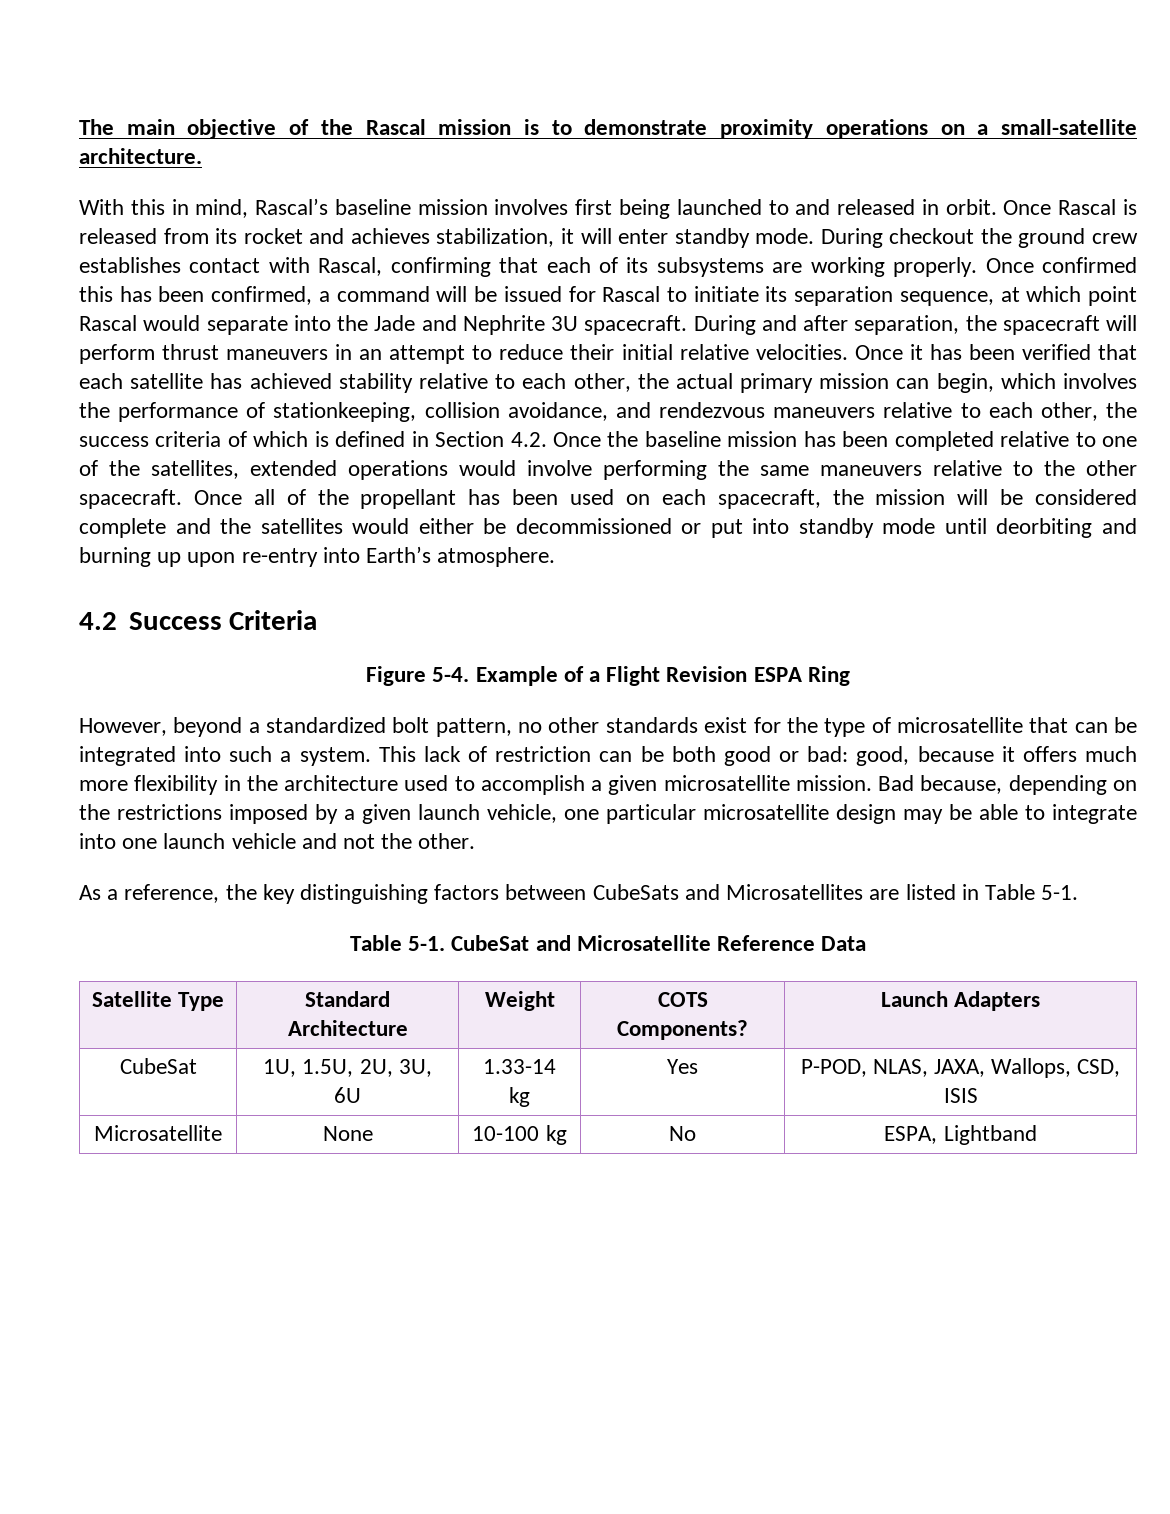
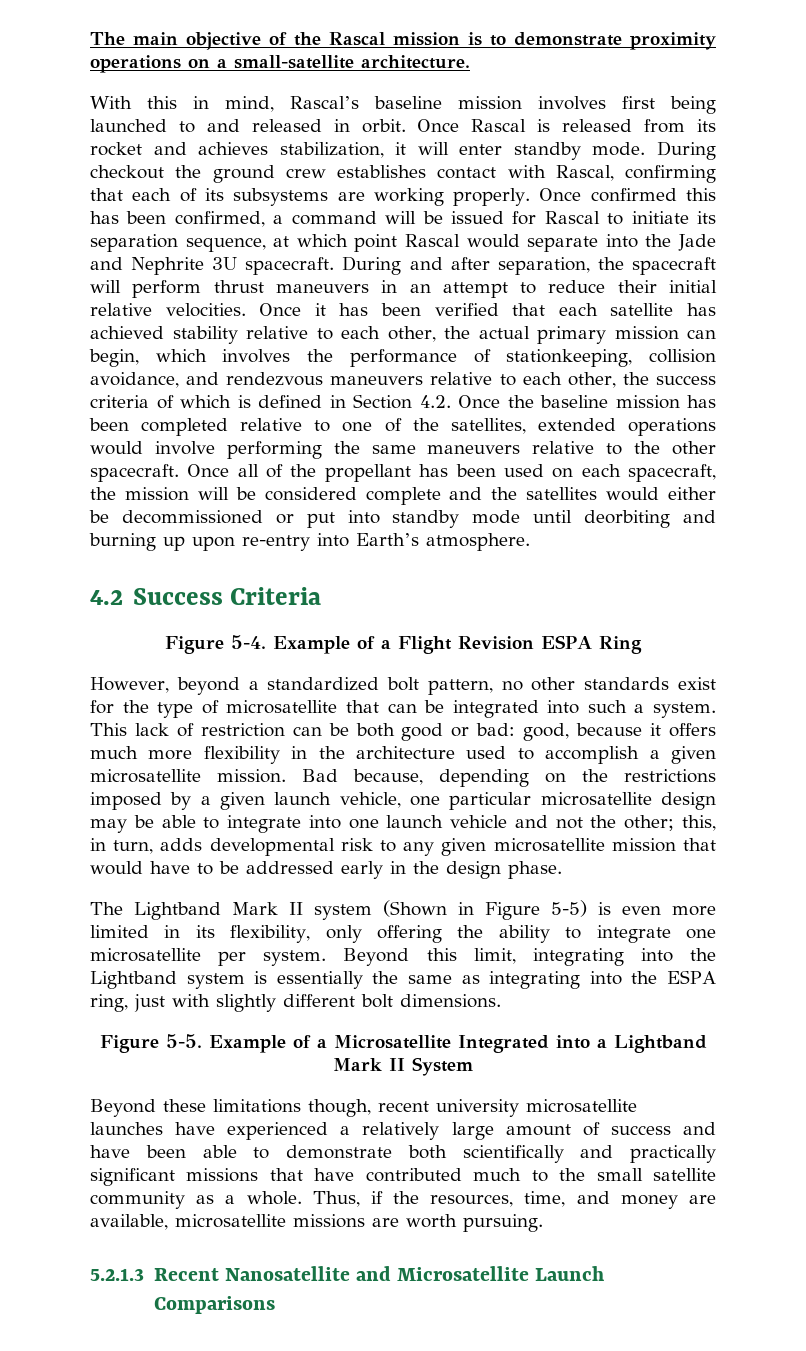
- Bad because, depending on the restrictions imposed by a given launch vehicle, one particular microsatellite design may be able to integrate into one launch vehicle and not the other.
- As a reference, the key distinguishing factors between CubeSats and Microsatellites are listed in Table 5-1.
- Table 5-1. CubeSat and Microsatellite Reference Data
- Satellite Type | Standard Architecture | Weight | COTS Components? | Launch Adapters
- CubeSat | 1U, 1.5U, 2U, 3U, 6U | 1.33-14 kg | Yes | P-POD, NLAS, JAXA, Wallops, CSD, ISIS
- Microsatellite | None | 10-100 kg | No | ESPA, Lightband
+ Bad because, depending on the restrictions imposed by a given launch vehicle, one particular microsatellite design may be able to integrate into one launch vehicle and not the other; this, in turn, adds developmental risk to any given microsatellite mission that would have to be addressed early in the design phase.
+ The Lightband Mark II system (Shown in Figure 5-5) is even more limited in its flexibility, only offering the ability to integrate one microsatellite per system. Beyond this limit, integrating into the Lightband system is essentially the same as integrating into the ESPA ring, just with slightly different bolt dimensions.
+ Figure 5-5. Example of a Microsatellite Integrated into a Lightband Mark II System
+ Beyond these limitations though, recent university microsatellite launches have experienced a relatively large amount of success and have been able to demonstrate both scientifically and practically significant missions that have contributed much to the small satellite community as a whole. Thus, if the resources, time, and money are available, microsatellite missions are worth pursuing.
+ 5.2.1.3 Recent Nanosatellite and Microsatellite Launch Comparisons

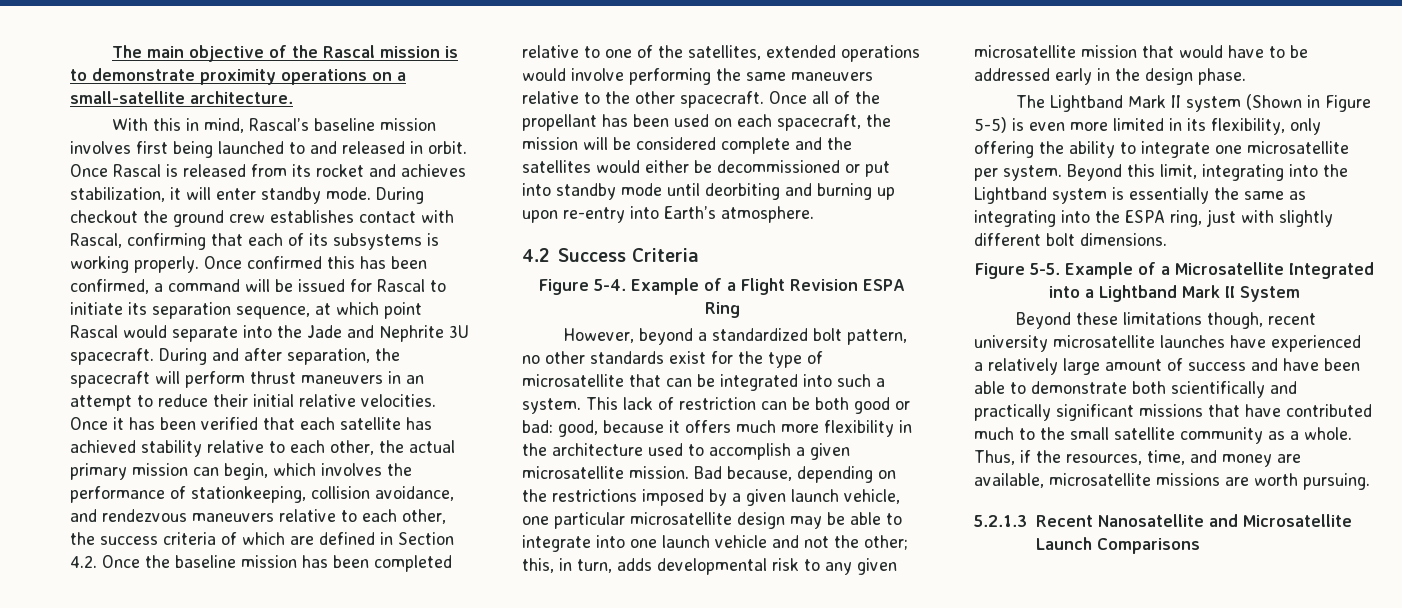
- During checkout the ground crew establishes contact with Rascal, confirming that each of its subsystems are working properly.
+ During checkout the ground crew establishes contact with Rascal, confirming that each of its subsystems is working properly.
- Once it has been verified that each satellite has achieved stability relative to each other, the actual primary mission can begin, which involves the performance of stationkeeping, collision avoidance, and rendezvous maneuvers relative to each other, the success criteria of which is defined in Section 4.2. Once the baseline mission has been completed relative to one of the satellites, extended operations would involve performing the same maneuvers relative to the other spacecraft.
+ Once it has been verified that each satellite has achieved stability relative to each other, the actual primary mission can begin, which involves the performance of stationkeeping, collision avoidance, and rendezvous maneuvers relative to each other, the success criteria of which are defined in Section 4.2. Once the baseline mission has been completed relative to one of the satellites, extended operations would involve performing the same maneuvers relative to the other spacecraft.

